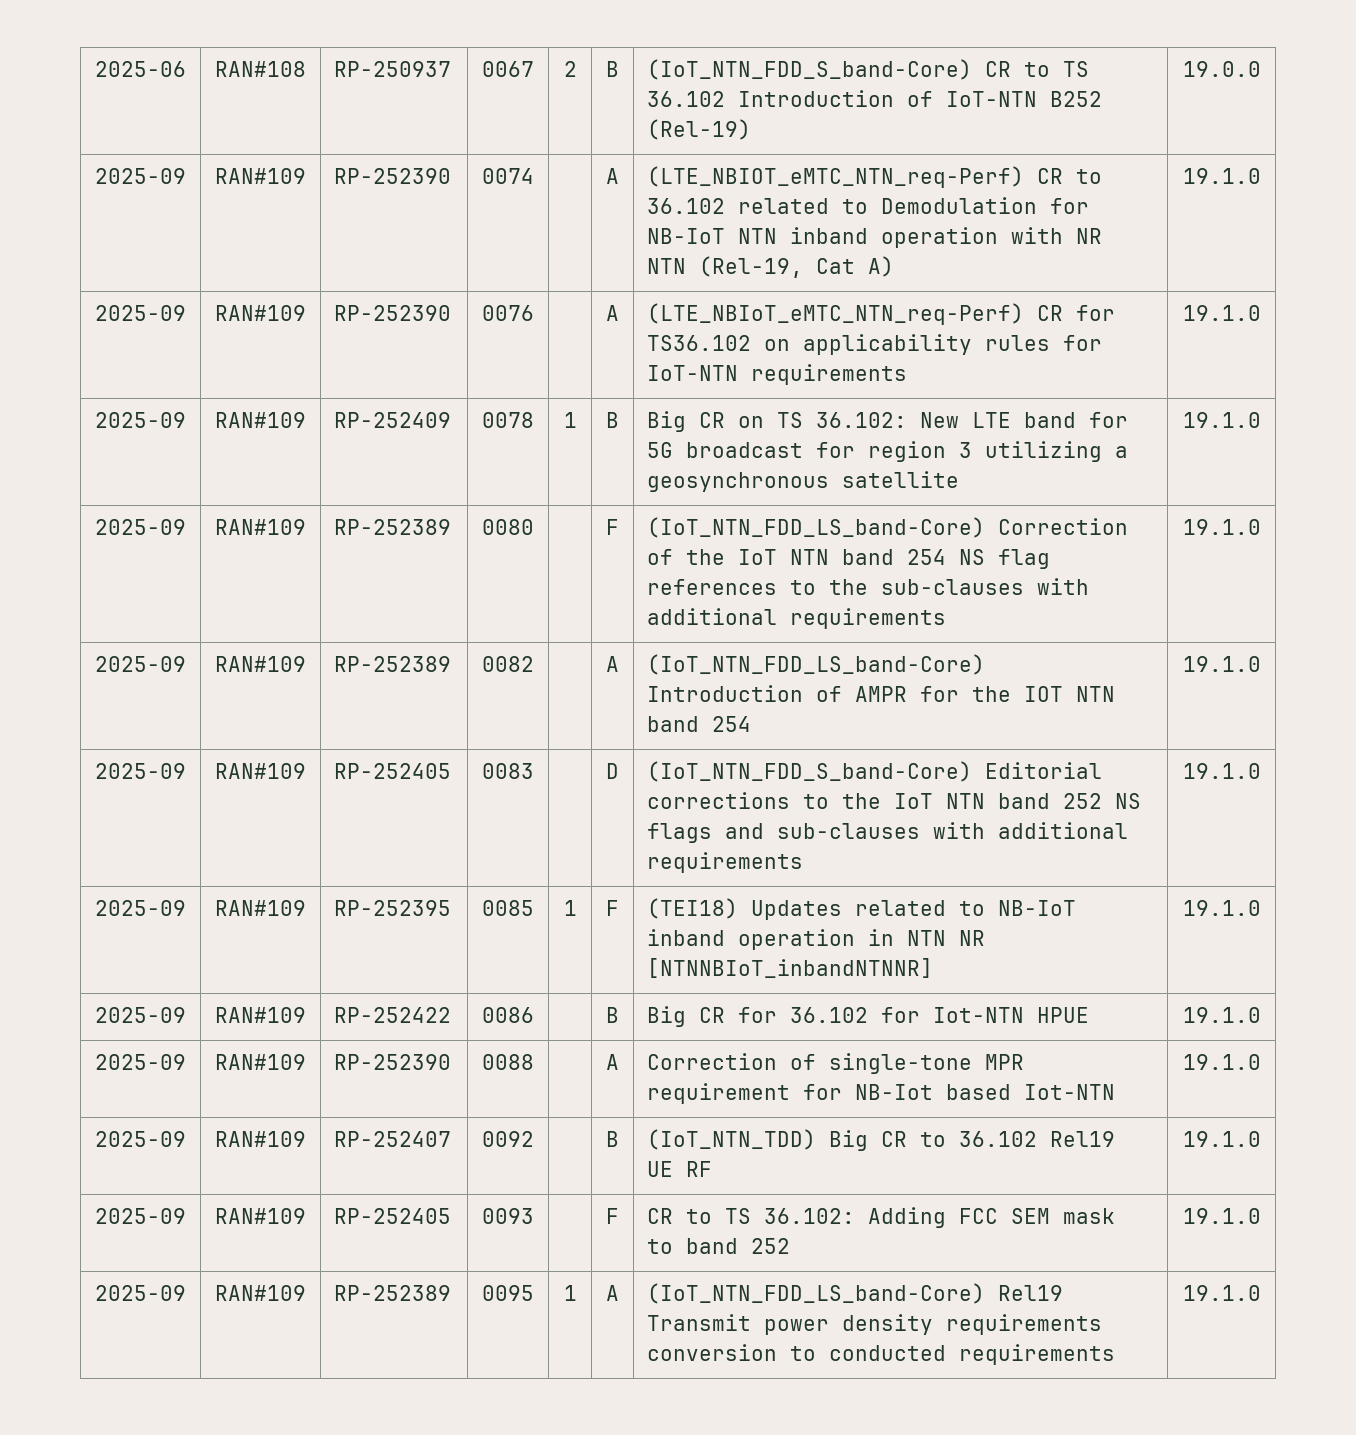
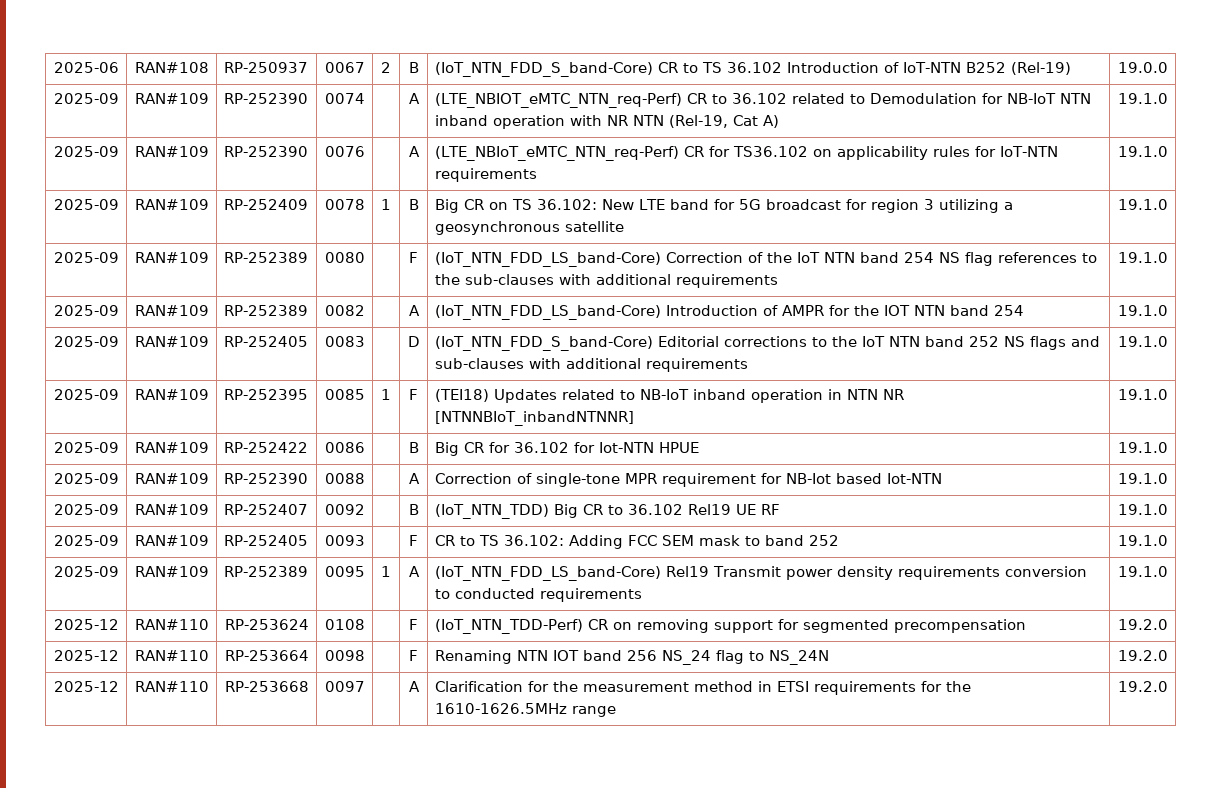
+ 2025-12 | RAN#110 | RP-253624 | 0108 | | F | (IoT_NTN_TDD-Perf) CR on removing support for segmented precompensation | 19.2.0
+ 2025-12 | RAN#110 | RP-253664 | 0098 | | F | Renaming NTN IOT band 256 NS_24 flag to NS_24N | 19.2.0
+ 2025-12 | RAN#110 | RP-253668 | 0097 | | A | Clarification for the measurement method in ETSI requirements for the 1610-1626.5MHz range | 19.2.0

